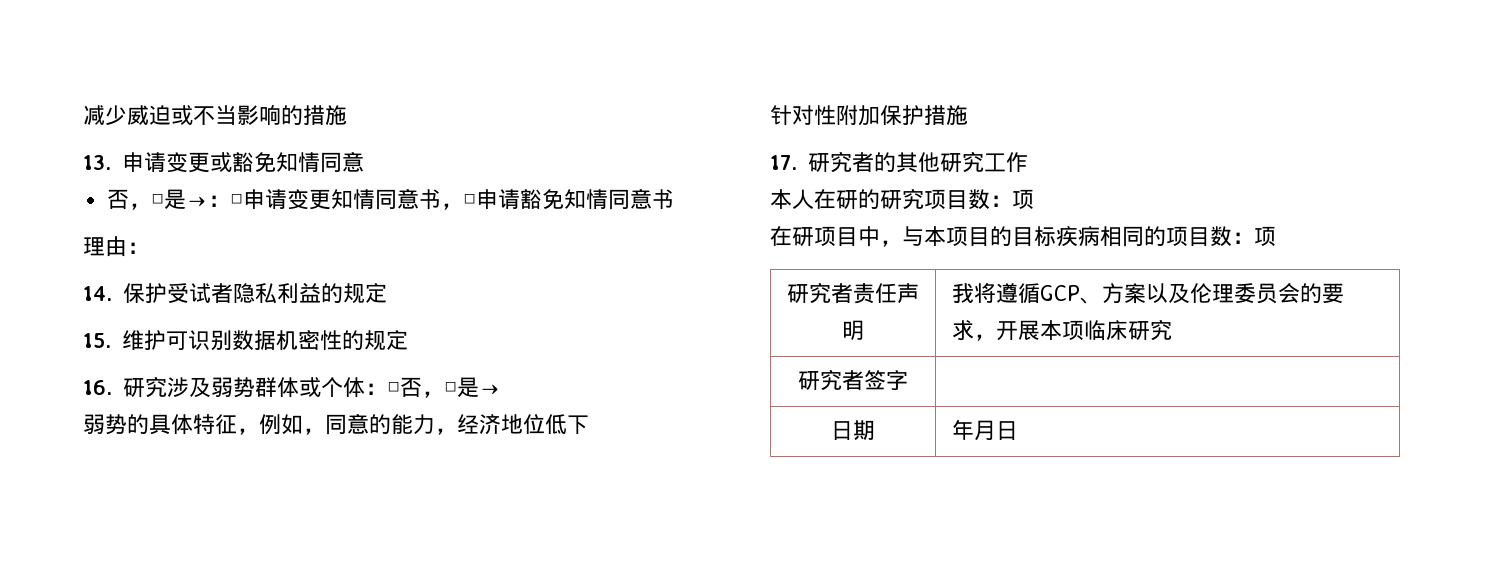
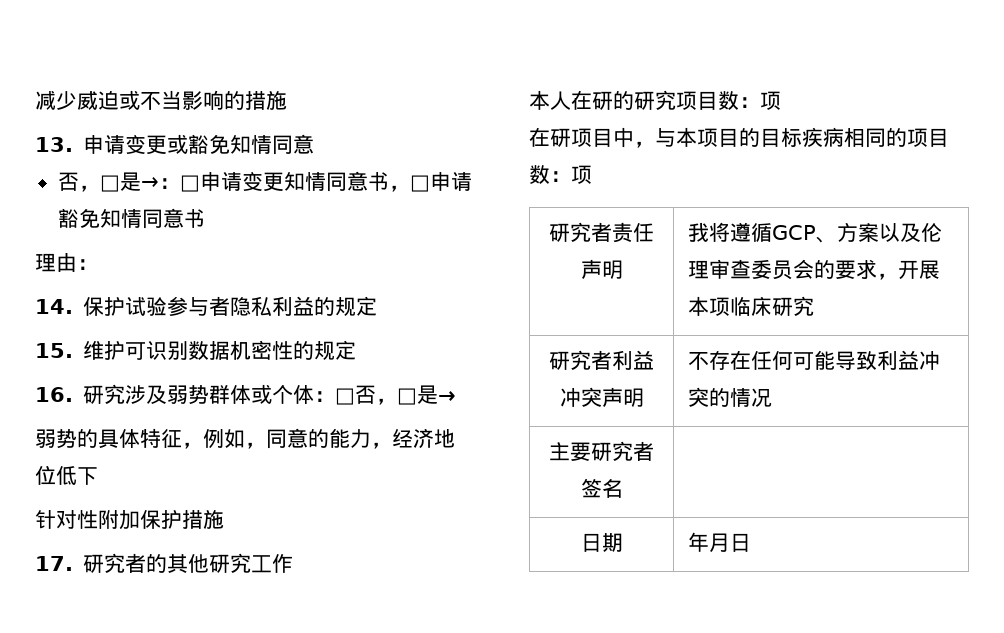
- 14.保护受试者隐私利益的规定
+ 14.保护试验参与者隐私利益的规定
- 研究者责任声明 | 我将遵循GCP、方案以及伦理委员会的要求，开展本项临床研究
+ 研究者责任声明 | 我将遵循GCP、方案以及伦理审查委员会的要求，开展本项临床研究
- 研究者签字 |
+ 研究者利益冲突声明 | 不存在任何可能导致利益冲突的情况
+ 主要研究者签名 |

